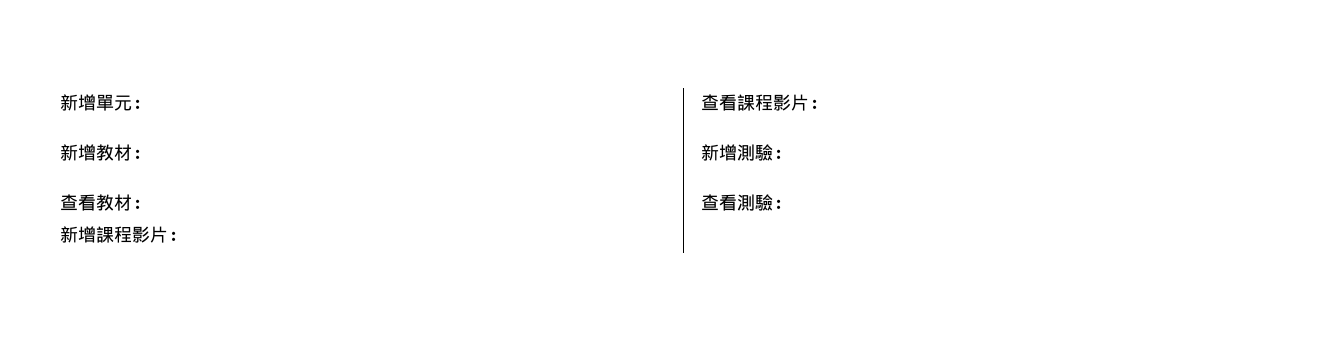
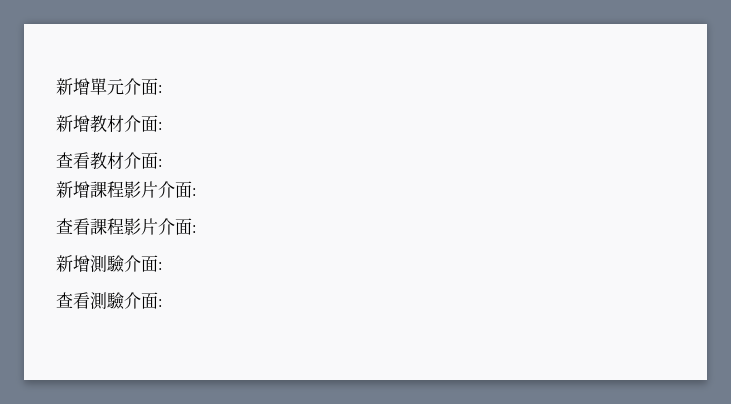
- 新增單元:
+ 新增單元介面:
- 新增教材:
+ 新增教材介面:
- 查看教材:
+ 查看教材介面:
- 新增課程影片:
+ 新增課程影片介面:
- 查看課程影片:
+ 查看課程影片介面:
- 新增測驗:
+ 新增測驗介面:
- 查看測驗:
+ 查看測驗介面:

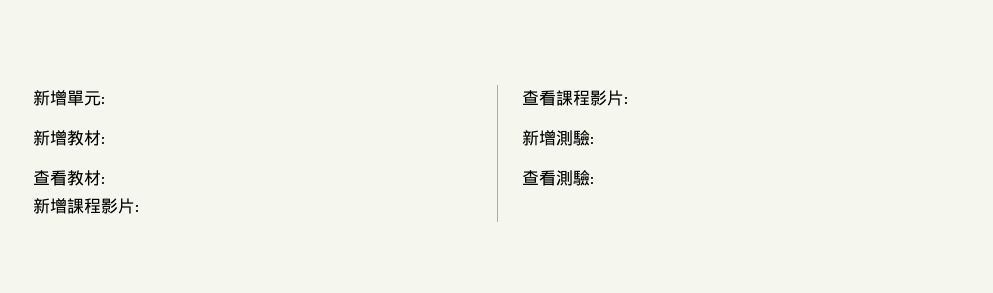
- 新增單元介面:
+ 新增單元:
- 新增教材介面:
+ 新增教材:
- 查看教材介面:
+ 查看教材:
- 新增課程影片介面:
+ 新增課程影片:
- 查看課程影片介面:
+ 查看課程影片:
- 新增測驗介面:
+ 新增測驗:
- 查看測驗介面:
+ 查看測驗:

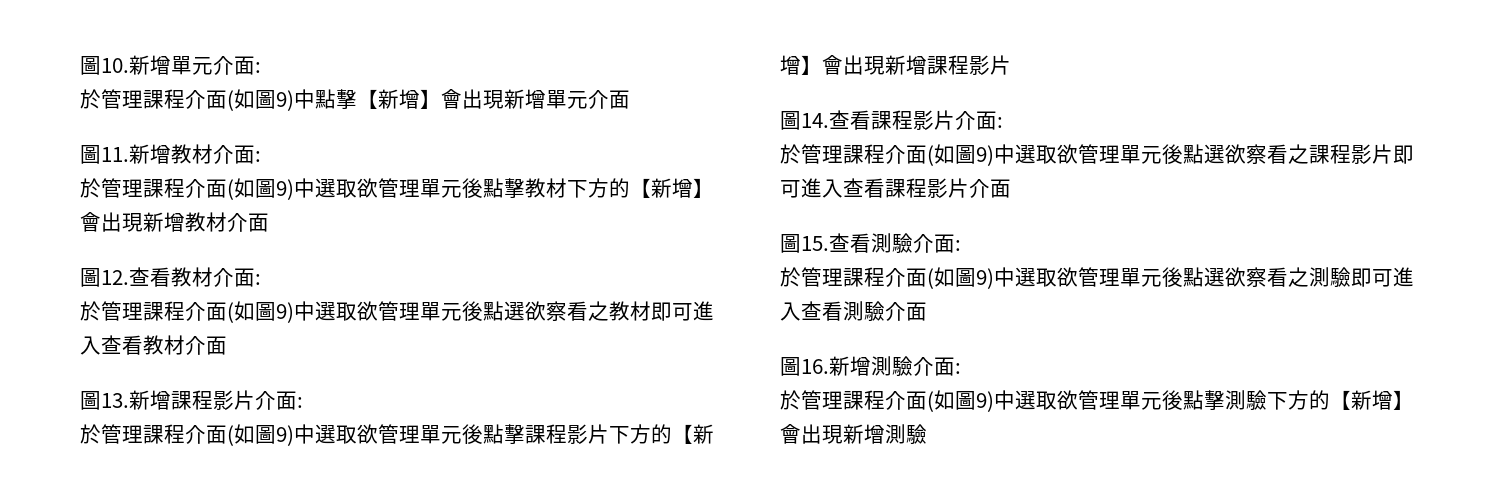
- 新增單元:
- 新增教材:
- 查看教材:
- 新增課程影片:
- 查看課程影片:
- 新增測驗:
- 查看測驗:
+ 圖10.新增單元介面:
+ 於管理課程介面(如圖9)中點擊【新增】會出現新增單元介面
+ 圖11.新增教材介面:
+ 於管理課程介面(如圖9)中選取欲管理單元後點擊教材下方的【新增】會出現新增教材介面
+ 圖12.查看教材介面:
+ 於管理課程介面(如圖9)中選取欲管理單元後點選欲察看之教材即可進入查看教材介面
+ 圖13.新增課程影片介面:
+ 於管理課程介面(如圖9)中選取欲管理單元後點擊課程影片下方的【新增】會出現新增課程影片
+ 圖14.查看課程影片介面:
+ 於管理課程介面(如圖9)中選取欲管理單元後點選欲察看之課程影片即可進入查看課程影片介面
+ 圖15.查看測驗介面:
+ 於管理課程介面(如圖9)中選取欲管理單元後點選欲察看之測驗即可進入查看測驗介面
+ 圖16.新增測驗介面:
+ 於管理課程介面(如圖9)中選取欲管理單元後點擊測驗下方的【新增】會出現新增測驗

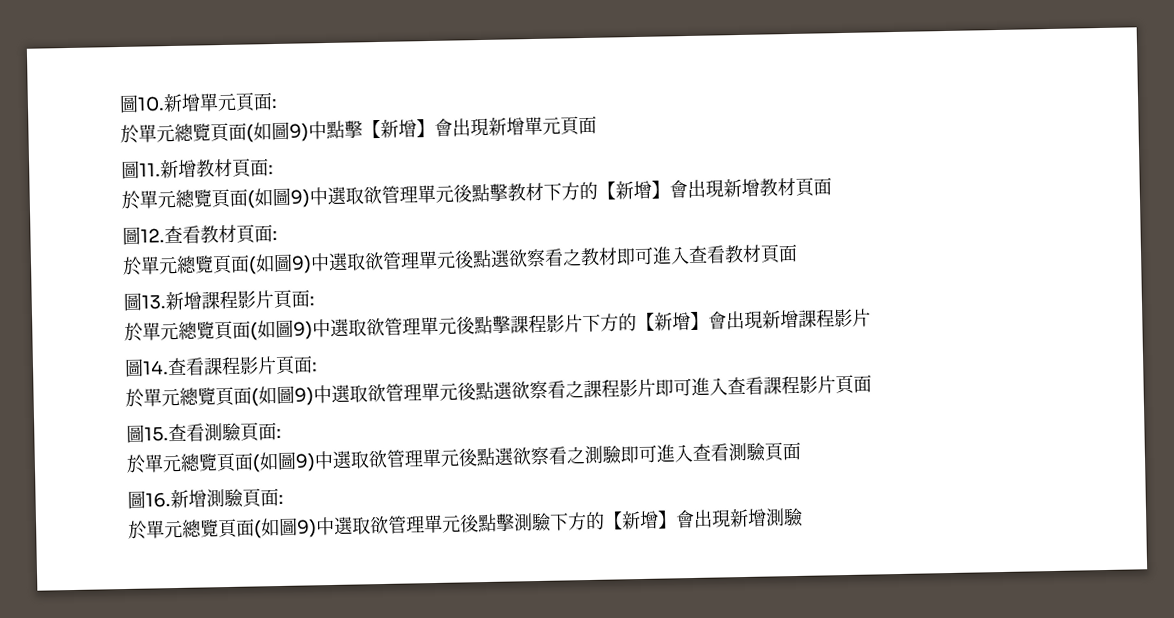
- 圖10.新增單元介面:
- 於管理課程介面(如圖9)中點擊【新增】會出現新增單元介面
+ 圖10.新增單元頁面:
+ 於單元總覽頁面(如圖9)中點擊【新增】會出現新增單元頁面
- 圖11.新增教材介面:
- 於管理課程介面(如圖9)中選取欲管理單元後點擊教材下方的【新增】會出現新增教材介面
+ 圖11.新增教材頁面:
+ 於單元總覽頁面(如圖9)中選取欲管理單元後點擊教材下方的【新增】會出現新增教材頁面
- 圖12.查看教材介面:
- 於管理課程介面(如圖9)中選取欲管理單元後點選欲察看之教材即可進入查看教材介面
+ 圖12.查看教材頁面:
+ 於單元總覽頁面(如圖9)中選取欲管理單元後點選欲察看之教材即可進入查看教材頁面
- 圖13.新增課程影片介面:
- 於管理課程介面(如圖9)中選取欲管理單元後點擊課程影片下方的【新增】會出現新增課程影片
+ 圖13.新增課程影片頁面:
+ 於單元總覽頁面(如圖9)中選取欲管理單元後點擊課程影片下方的【新增】會出現新增課程影片
- 圖14.查看課程影片介面:
- 於管理課程介面(如圖9)中選取欲管理單元後點選欲察看之課程影片即可進入查看課程影片介面
+ 圖14.查看課程影片頁面:
+ 於單元總覽頁面(如圖9)中選取欲管理單元後點選欲察看之課程影片即可進入查看課程影片頁面
- 圖15.查看測驗介面:
- 於管理課程介面(如圖9)中選取欲管理單元後點選欲察看之測驗即可進入查看測驗介面
+ 圖15.查看測驗頁面:
+ 於單元總覽頁面(如圖9)中選取欲管理單元後點選欲察看之測驗即可進入查看測驗頁面
- 圖16.新增測驗介面:
- 於管理課程介面(如圖9)中選取欲管理單元後點擊測驗下方的【新增】會出現新增測驗
+ 圖16.新增測驗頁面:
+ 於單元總覽頁面(如圖9)中選取欲管理單元後點擊測驗下方的【新增】會出現新增測驗

